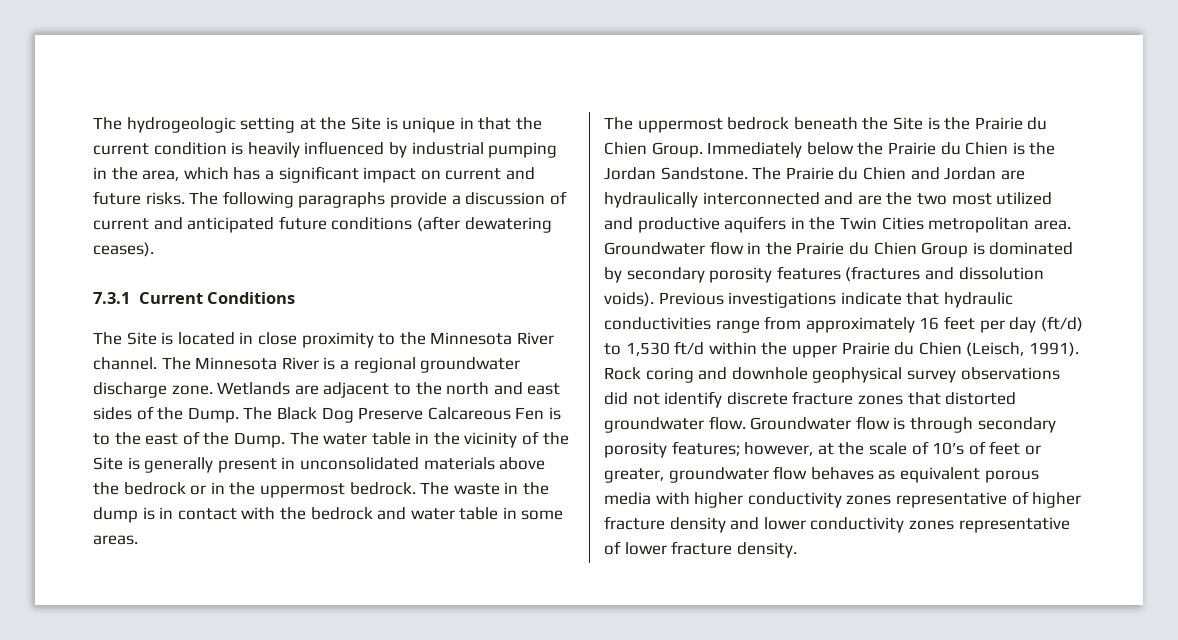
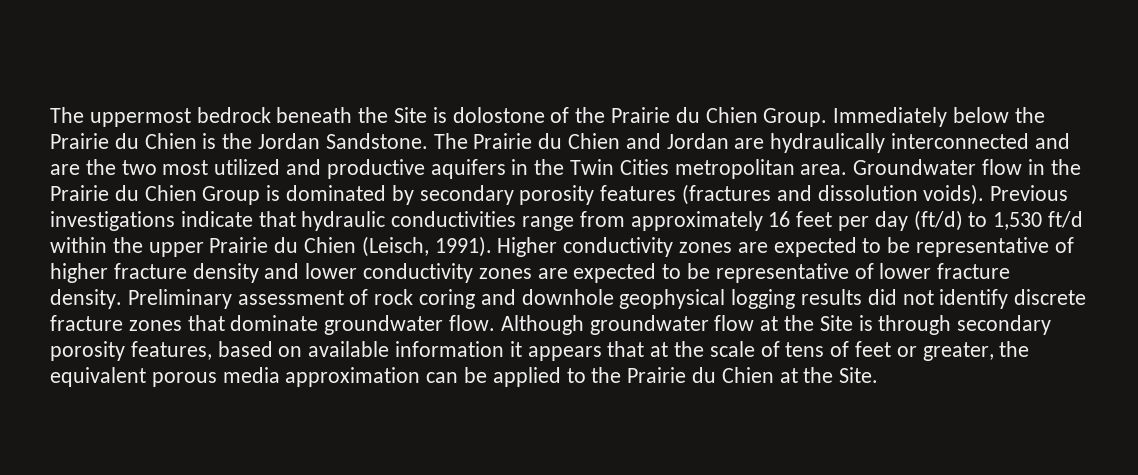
- The hydrogeologic setting at the Site is unique in that the current condition is heavily influenced by industrial pumping in the area, which has a significant impact on current and future risks. The following paragraphs provide a discussion of current and anticipated future conditions (after dewatering ceases).
- 7.3.1 Current Conditions
- The Site is located in close proximity to the Minnesota River channel. The Minnesota River is a regional groundwater discharge zone. Wetlands are adjacent to the north and east sides of the Dump. The Black Dog Preserve Calcareous Fen is to the east of the Dump. The water table in the vicinity of the Site is generally present in unconsolidated materials above the bedrock or in the uppermost bedrock. The waste in the dump is in contact with the bedrock and water table in some areas.
- The uppermost bedrock beneath the Site is the Prairie du Chien Group.
+ The uppermost bedrock beneath the Site is dolostone of the Prairie du Chien Group.
- Rock coring and downhole geophysical survey observations did not identify discrete fracture zones that distorted groundwater flow. Groundwater flow is through secondary porosity features; however, at the scale of 10’s of feet or greater, groundwater flow behaves as equivalent porous media with higher conductivity zones representative of higher fracture density and lower conductivity zones representative of lower fracture density.
+ Higher conductivity zones are expected to be representative of higher fracture density and lower conductivity zones are expected to be representative of lower fracture density.
+ Preliminary assessment of rock coring and downhole geophysical logging results did not identify discrete fracture zones that dominate groundwater flow. Although groundwater flow at the Site is through secondary porosity features, based on available information it appears that at the scale of tens of feet or greater, the equivalent porous media approximation can be applied to the Prairie du Chien at the Site.

